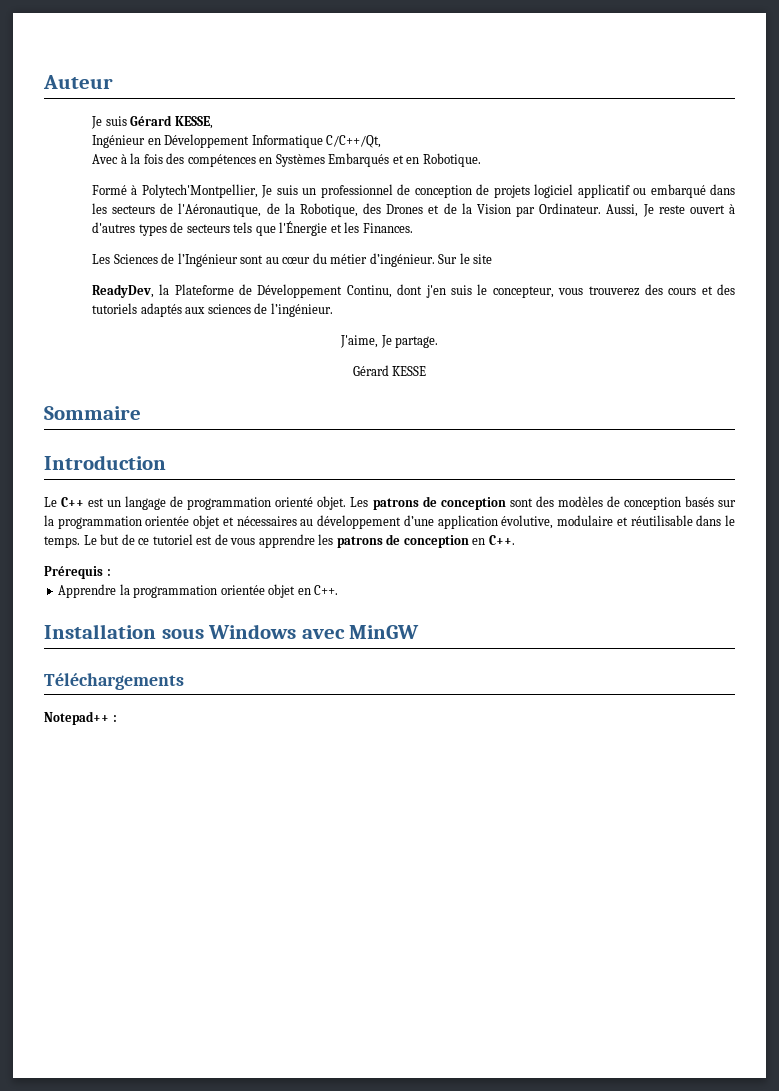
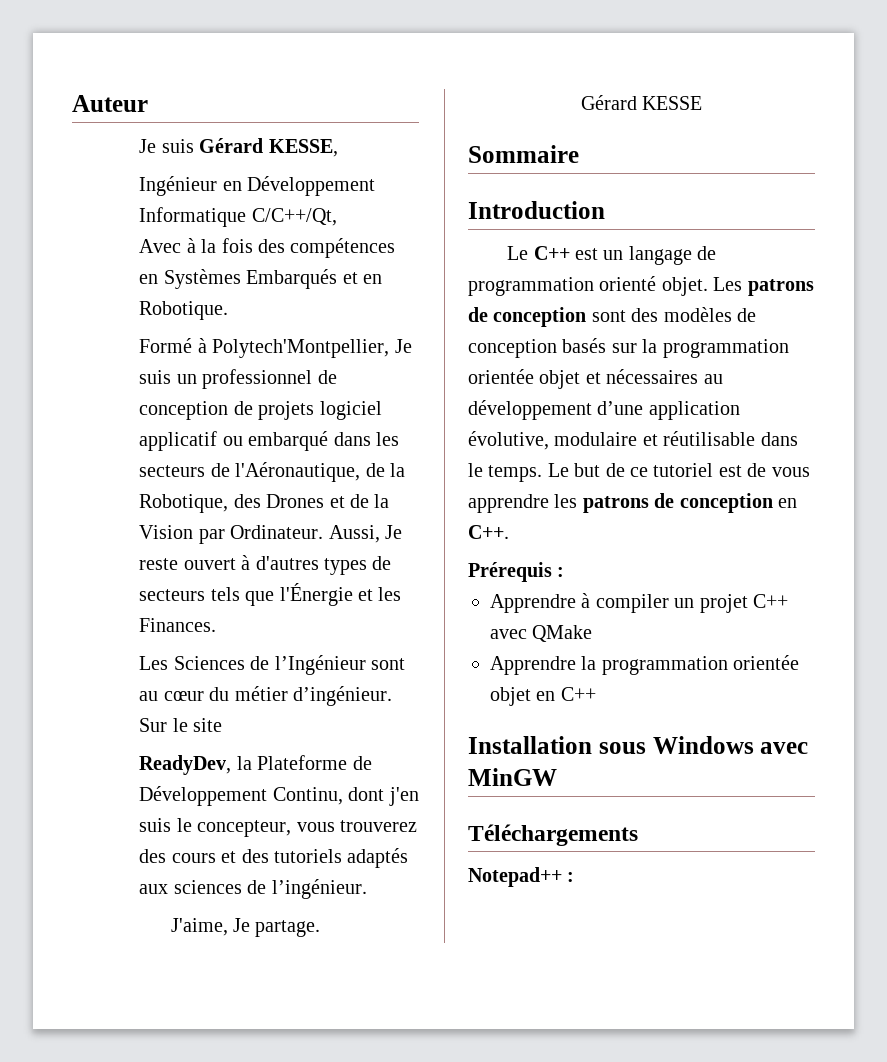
+ Apprendre à compiler un projet C++ avec QMake
- Apprendre la programmation orientée objet en C++.
+ Apprendre la programmation orientée objet en C++

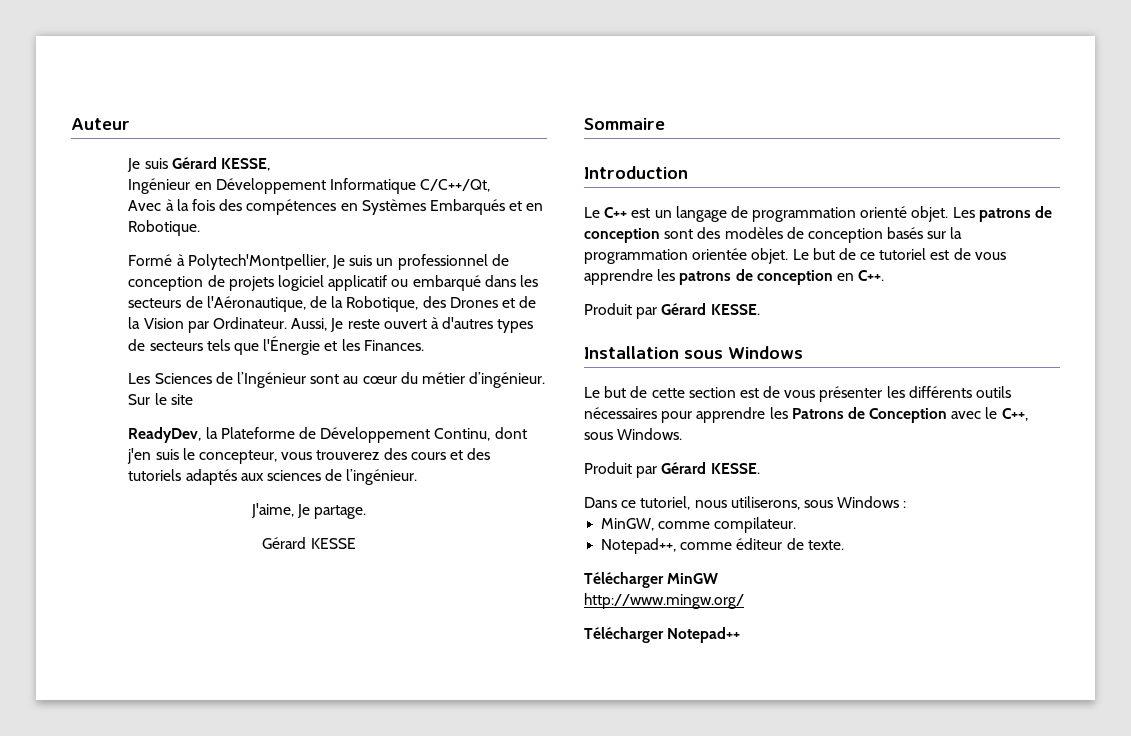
- Les patrons de conception sont des modèles de conception basés sur la programmation orientée objet et nécessaires au développement d’une application évolutive, modulaire et réutilisable dans le temps.
+ Les patrons de conception sont des modèles de conception basés sur la programmation orientée objet.
  Le but de ce tutoriel est de vous apprendre les patrons de conception en C++.
- Prérequis :
- Apprendre à compiler un projet C++ avec QMake
- Apprendre la programmation orientée objet en C++
- Installation sous Windows avec MinGW
- Téléchargements
- Notepad++ :
+ Produit par Gérard KESSE.
+ Installation sous Windows
+ Le but de cette section est de vous présenter les différents outils nécessaires pour apprendre les Patrons de Conception avec le C++, sous Windows.
+ Produit par Gérard KESSE.
+ Dans ce tutoriel, nous utiliserons, sous Windows :
+ MinGW, comme compilateur.
+ Notepad++, comme éditeur de texte.
+ Télécharger MinGW
+ http://www.mingw.org/
+ Télécharger Notepad++

